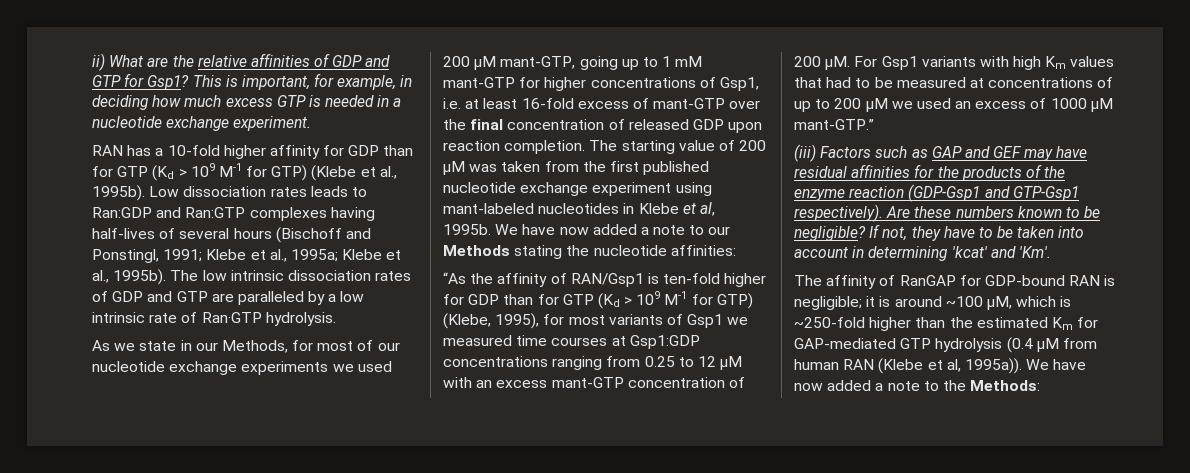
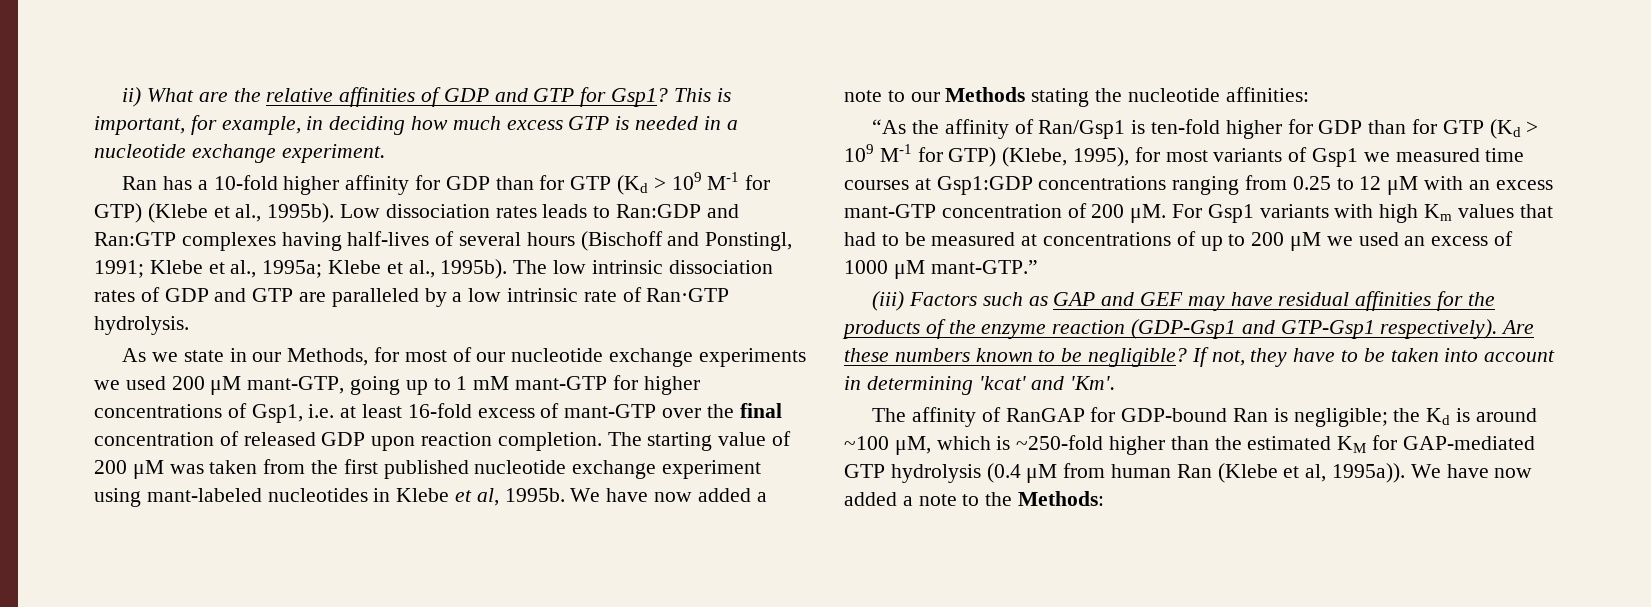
- RAN has a 10-fold higher affinity for GDP than for GTP (Kd > 109 M-1 for GTP) (Klebe et al., 1995b).
+ Ran has a 10-fold higher affinity for GDP than for GTP (Kd > 109 M-1 for GTP) (Klebe et al., 1995b).
- “As the affinity of RAN/Gsp1 is ten-fold higher for GDP than for GTP (Kd > 109 M-1 for GTP) (Klebe, 1995), for most variants of Gsp1 we measured time courses at Gsp1:GDP concentrations ranging from 0.25 to 12 μM with an excess mant-GTP concentration of 200 μM.
+ “As the affinity of Ran/Gsp1 is ten-fold higher for GDP than for GTP (Kd > 109 M-1 for GTP) (Klebe, 1995), for most variants of Gsp1 we measured time courses at Gsp1:GDP concentrations ranging from 0.25 to 12 μM with an excess mant-GTP concentration of 200 μM.
- The affinity of RanGAP for GDP-bound RAN is negligible; it is around ~100 μM, which is ~250-fold higher than the estimated Km for GAP-mediated GTP hydrolysis (0.4 μM from human RAN (Klebe et al, 1995a)).
+ The affinity of RanGAP for GDP-bound Ran is negligible; the Kd is around ~100 μM, which is ~250-fold higher than the estimated KM for GAP-mediated GTP hydrolysis (0.4 μM from human Ran (Klebe et al, 1995a)).

